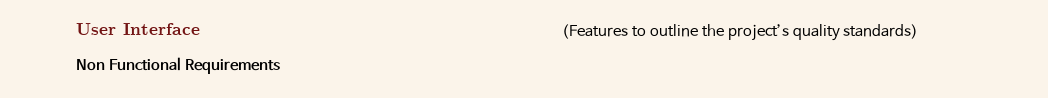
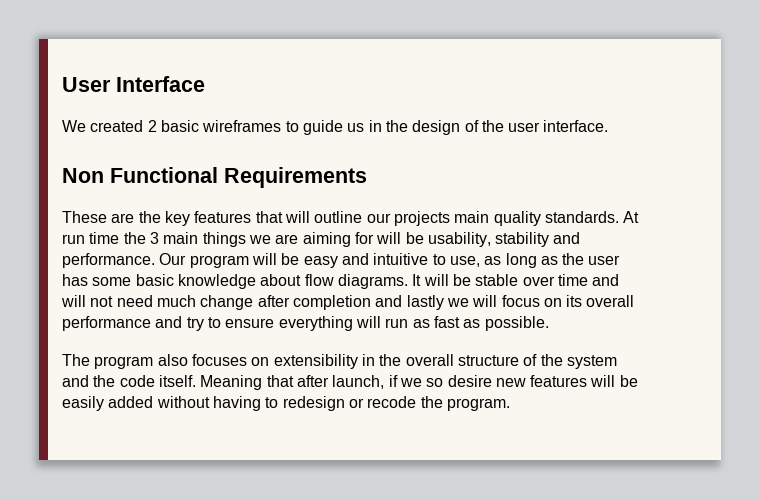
+ We created 2 basic wireframes to guide us in the design of the user interface.
  Non Functional Requirements
- (Features to outline the project’s quality standards)
+ These are the key features that will outline our projects main quality standards. At run time the 3 main things we are aiming for will be usability, stability and performance. Our program will be easy and intuitive to use, as long as the user has some basic knowledge about flow diagrams. It will be stable over time and will not need much change after completion and lastly we will focus on its overall performance and try to ensure everything will run as fast as possible.
+ The program also focuses on extensibility in the overall structure of the system and the code itself. Meaning that after launch, if we so desire new features will be easily added without having to redesign or recode the program.

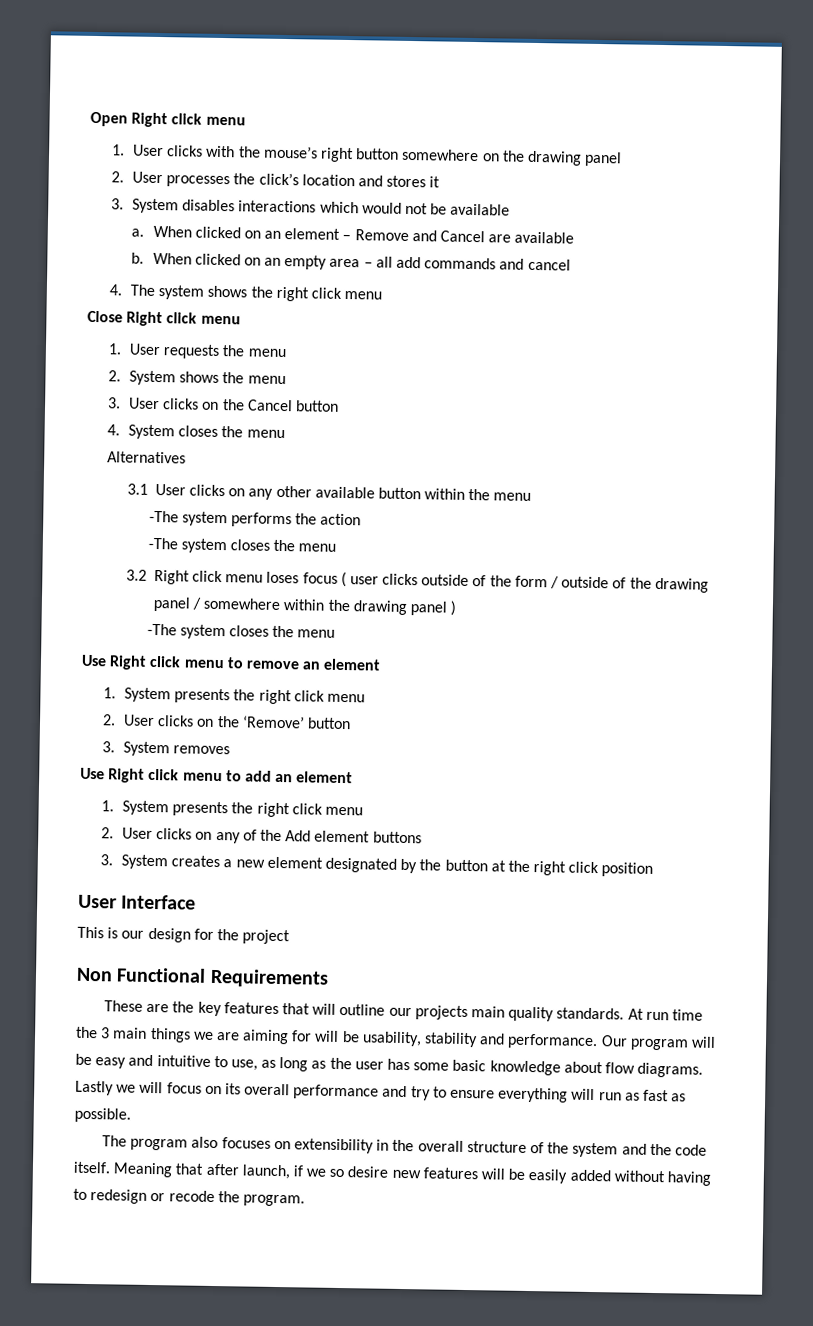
+ Open Right click menu
+ 1. User clicks with the mouse’s right button somewhere on the drawing panel
+ 2. User processes the click’s location and stores it
+ 3. System disables interactions which would not be available
+ a. When clicked on an element – Remove and Cancel are available
+ b. When clicked on an empty area – all add commands and cancel
+ 4. The system shows the right click menu
+ Close Right click menu
+ 1. User requests the menu
+ 2. System shows the menu
+ 3. User clicks on the Cancel button
+ 4. System closes the menu
+ Alternatives
+ 3.1 User clicks on any other available button within the menu
+ -The system performs the action
+ -The system closes the menu
+ 3.2 Right click menu loses focus ( user clicks outside of the form / outside of the drawing panel / somewhere within the drawing panel )
+ -The system closes the menu
+ Use Right click menu to remove an element
+ 1. System presents the right click menu
+ 2. User clicks on the ‘Remove’ button
+ 3. System removes
+ Use Right click menu to add an element
+ 1. System presents the right click menu
+ 2. User clicks on any of the Add element buttons
+ 3. System creates a new element designated by the button at the right click position
  User Interface
- We created 2 basic wireframes to guide us in the design of the user interface.
+ This is our design for the project
- It will be stable over time and will not need much change after completion and lastly we will focus on its overall performance and try to ensure everything will run as fast as possible.
+ Lastly we will focus on its overall performance and try to ensure everything will run as fast as possible.

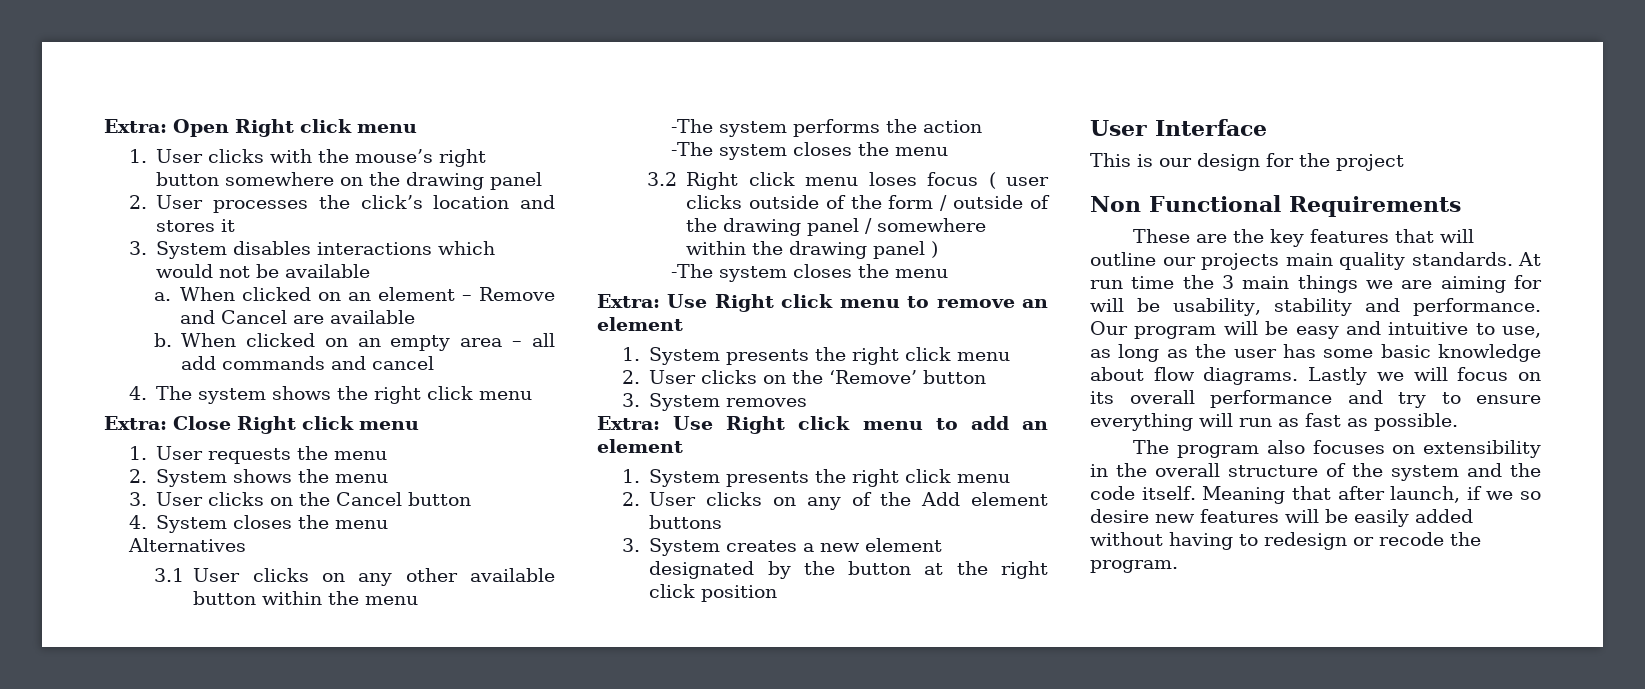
- Open Right click menu
+ Extra: Open Right click menu
- Close Right click menu
+ Extra: Close Right click menu
- Use Right click menu to remove an element
+ Extra: Use Right click menu to remove an element
- Use Right click menu to add an element
+ Extra: Use Right click menu to add an element

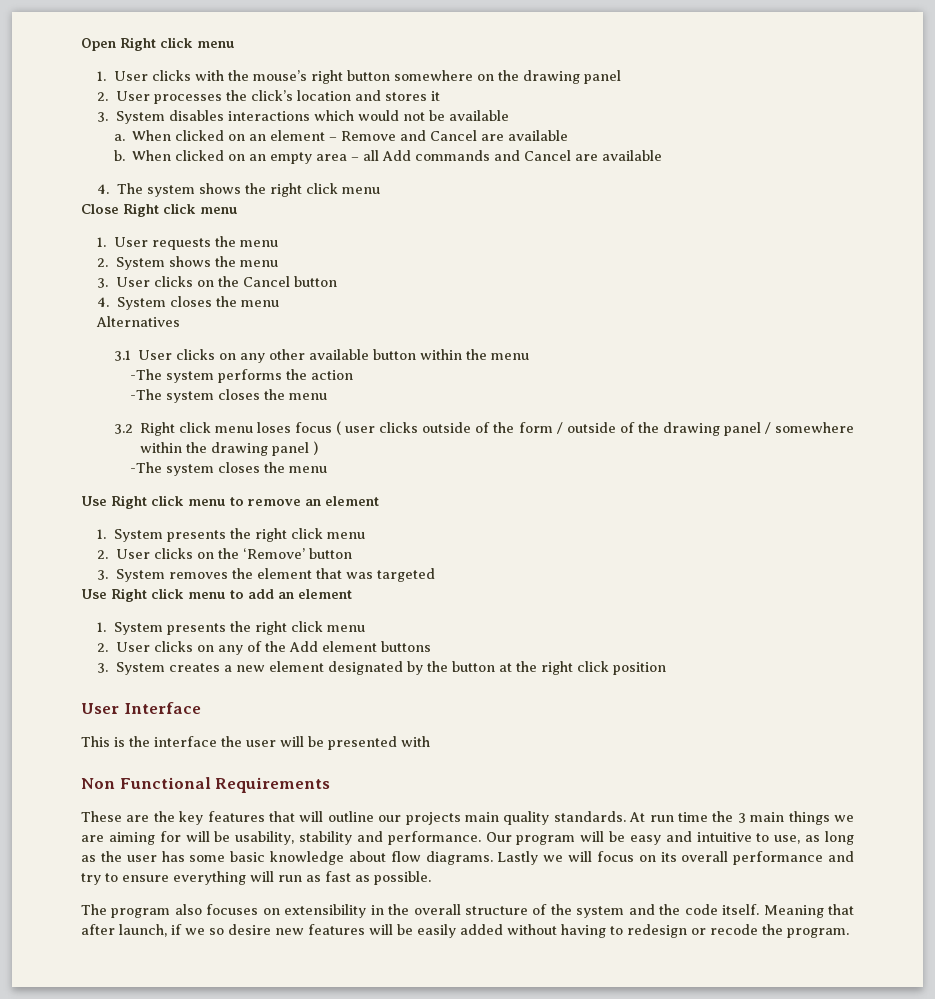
- Extra: Open Right click menu
+ Open Right click menu
- When clicked on an empty area – all add commands and cancel
+ When clicked on an empty area – all Add commands and Cancel are available
- Extra: Close Right click menu
+ Close Right click menu
- Extra: Use Right click menu to remove an element
+ Use Right click menu to remove an element
- 3. System removes
- Extra: Use Right click menu to add an element
+ 3. System removes the element that was targeted
+ Use Right click menu to add an element
- This is our design for the project
+ This is the interface the user will be presented with

